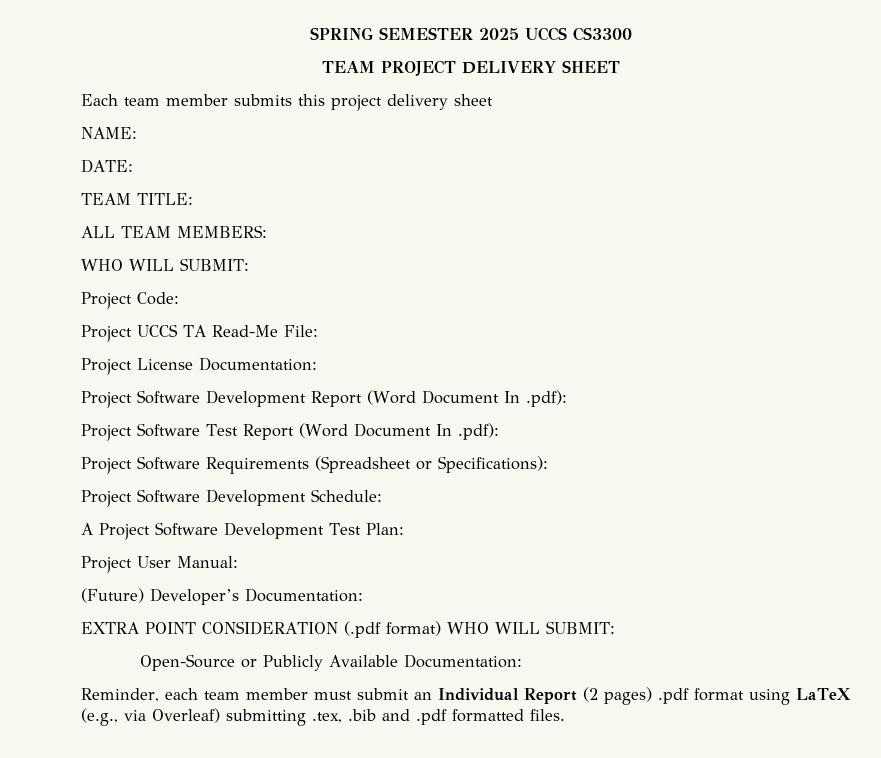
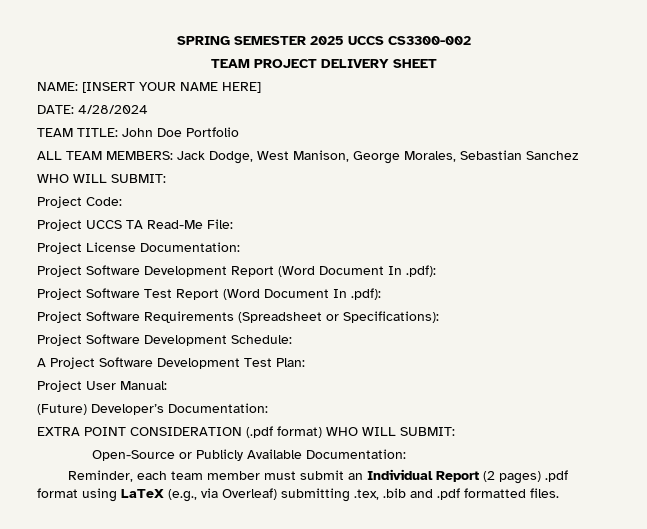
- SPRING SEMESTER 2025 UCCS CS3300
+ SPRING SEMESTER 2025 UCCS CS3300-002
- Each team member submits this project delivery sheet
- NAME:
+ NAME: [INSERT YOUR NAME HERE]
- DATE:
+ DATE: 4/28/2024
- TEAM TITLE:
+ TEAM TITLE: John Doe Portfolio
- ALL TEAM MEMBERS:
+ ALL TEAM MEMBERS: Jack Dodge, West Manison, George Morales, Sebastian Sanchez

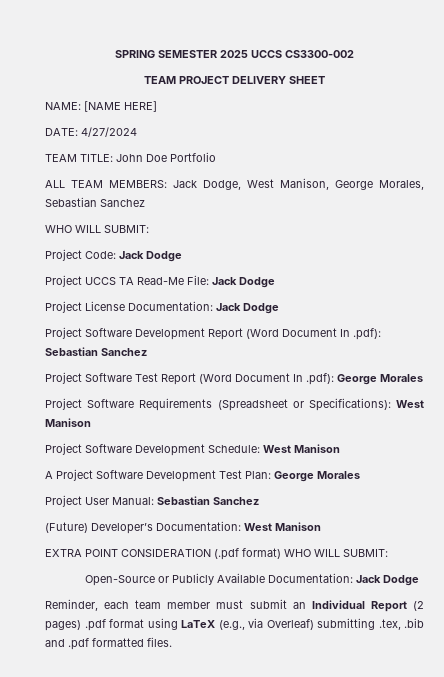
- NAME: [INSERT YOUR NAME HERE]
+ NAME: [NAME HERE]
- DATE: 4/28/2024
+ DATE: 4/27/2024
- Project Code:
+ Project Code: Jack Dodge
- Project UCCS TA Read-Me File:
+ Project UCCS TA Read-Me File: Jack Dodge
- Project License Documentation:
+ Project License Documentation: Jack Dodge
- Project Software Development Report (Word Document In .pdf):
+ Project Software Development Report (Word Document In .pdf): Sebastian Sanchez
- Project Software Test Report (Word Document In .pdf):
+ Project Software Test Report (Word Document In .pdf): George Morales
- Project Software Requirements (Spreadsheet or Specifications):
+ Project Software Requirements (Spreadsheet or Specifications): West Manison
- Project Software Development Schedule:
+ Project Software Development Schedule: West Manison
- A Project Software Development Test Plan:
+ A Project Software Development Test Plan: George Morales
- Project User Manual:
+ Project User Manual: Sebastian Sanchez
- (Future) Developer’s Documentation:
+ (Future) Developer’s Documentation: West Manison
- Open-Source or Publicly Available Documentation:
+ Open-Source or Publicly Available Documentation: Jack Dodge

